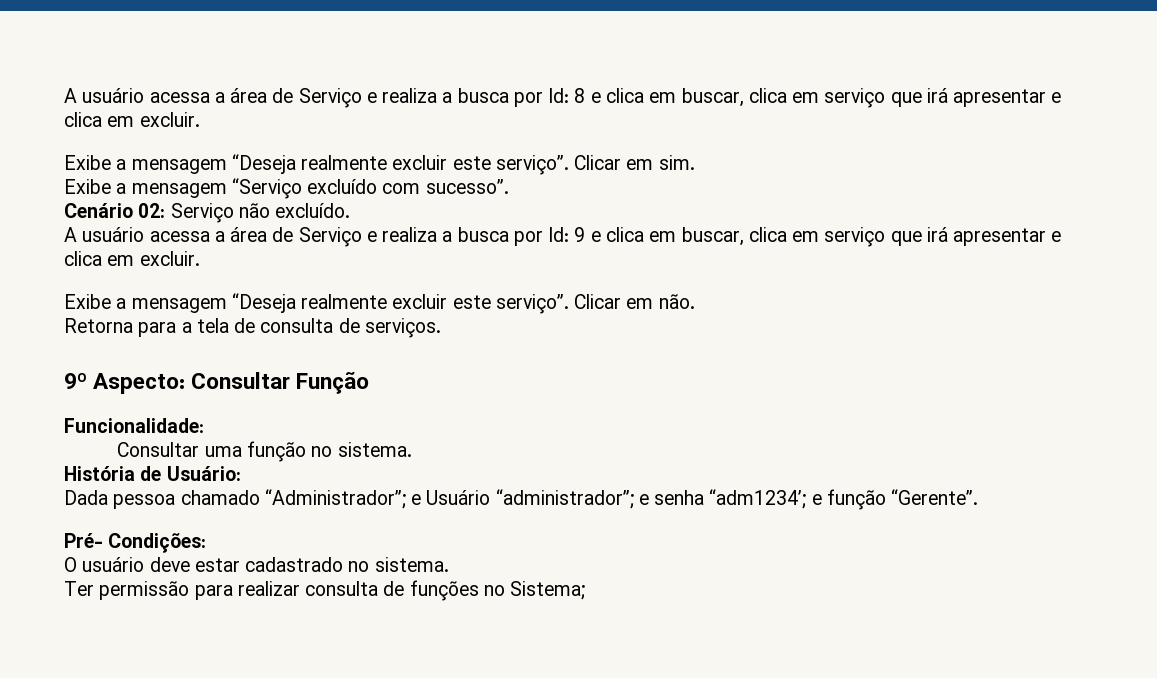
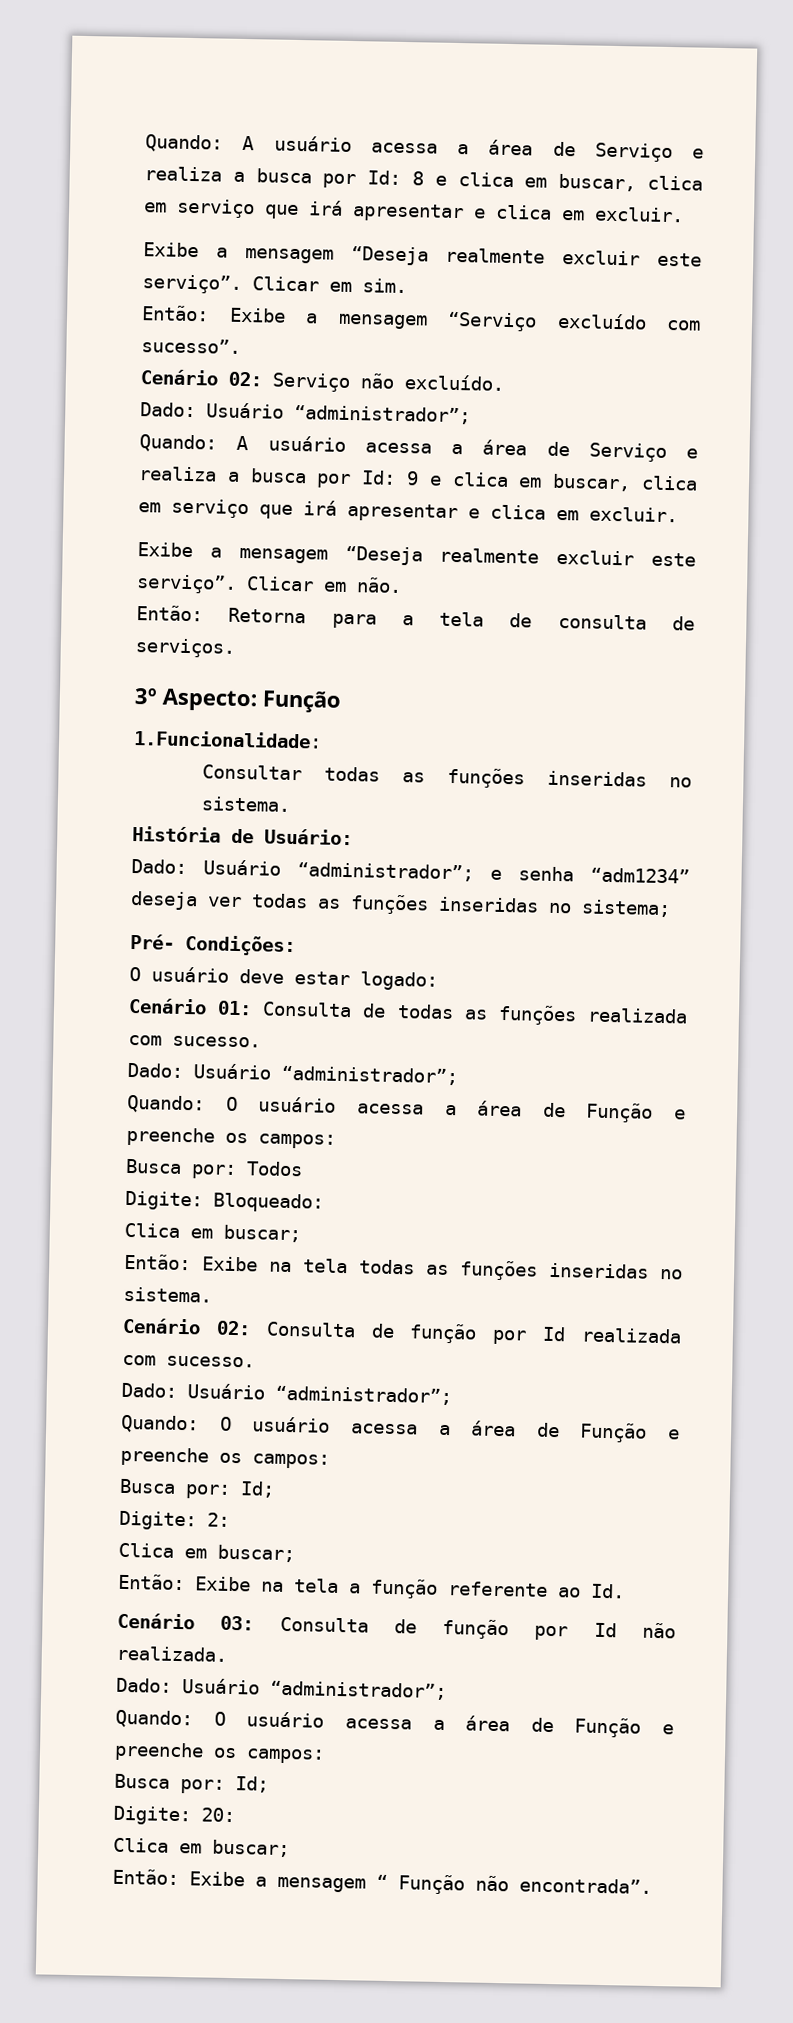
- A usuário acessa a área de Serviço e realiza a busca por Id: 8 e clica em buscar, clica em serviço que irá apresentar e clica em excluir.
+ Quando: A usuário acessa a área de Serviço e realiza a busca por Id: 8 e clica em buscar, clica em serviço que irá apresentar e clica em excluir.
- Exibe a mensagem “Serviço excluído com sucesso”.
+ Então: Exibe a mensagem “Serviço excluído com sucesso”.
  Cenário 02: Serviço não excluído.
- A usuário acessa a área de Serviço e realiza a busca por Id: 9 e clica em buscar, clica em serviço que irá apresentar e clica em excluir.
+ Dado: Usuário “administrador”;
+ Quando: A usuário acessa a área de Serviço e realiza a busca por Id: 9 e clica em buscar, clica em serviço que irá apresentar e clica em excluir.
- Retorna para a tela de consulta de serviços.
+ Então: Retorna para a tela de consulta de serviços.
- 9º Aspecto: Consultar Função
+ 3º Aspecto: Função
- Funcionalidade:
- Consultar uma função no sistema.
+ 1.Funcionalidade:
+ Consultar todas as funções inseridas no sistema.
- Dada pessoa chamado “Administrador”; e Usuário “administrador”; e senha “adm1234’; e função “Gerente”.
+ Dado: Usuário “administrador”; e senha “adm1234” deseja ver todas as funções inseridas no sistema;
- O usuário deve estar cadastrado no sistema.
- Ter permissão para realizar consulta de funções no Sistema;
+ O usuário deve estar logado:
+ Cenário 01: Consulta de todas as funções realizada com sucesso.
+ Dado: Usuário “administrador”;
+ Quando: O usuário acessa a área de Função e preenche os campos:
+ Busca por: Todos
+ Digite: Bloqueado:
+ Clica em buscar;
+ Então: Exibe na tela todas as funções inseridas no sistema.
+ Cenário 02: Consulta de função por Id realizada com sucesso.
+ Dado: Usuário “administrador”;
+ Quando: O usuário acessa a área de Função e preenche os campos:
+ Busca por: Id;
+ Digite: 2:
+ Clica em buscar;
+ Então: Exibe na tela a função referente ao Id.
+ Cenário 03: Consulta de função por Id não realizada.
+ Dado: Usuário “administrador”;
+ Quando: O usuário acessa a área de Função e preenche os campos:
+ Busca por: Id;
+ Digite: 20:
+ Clica em buscar;
+ Então: Exibe a mensagem “ Função não encontrada”.

